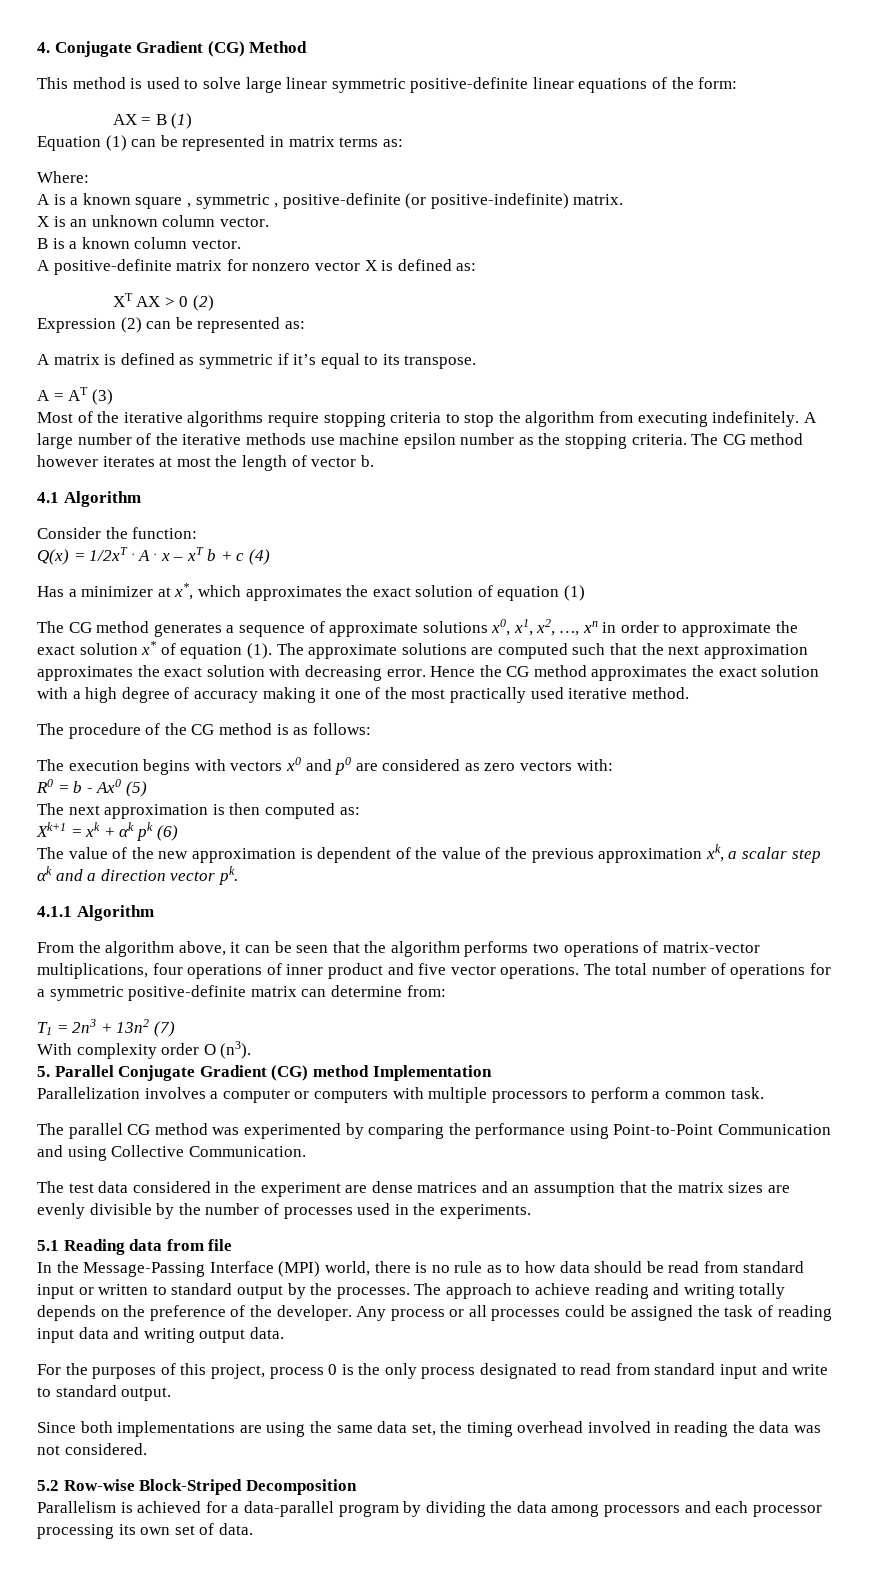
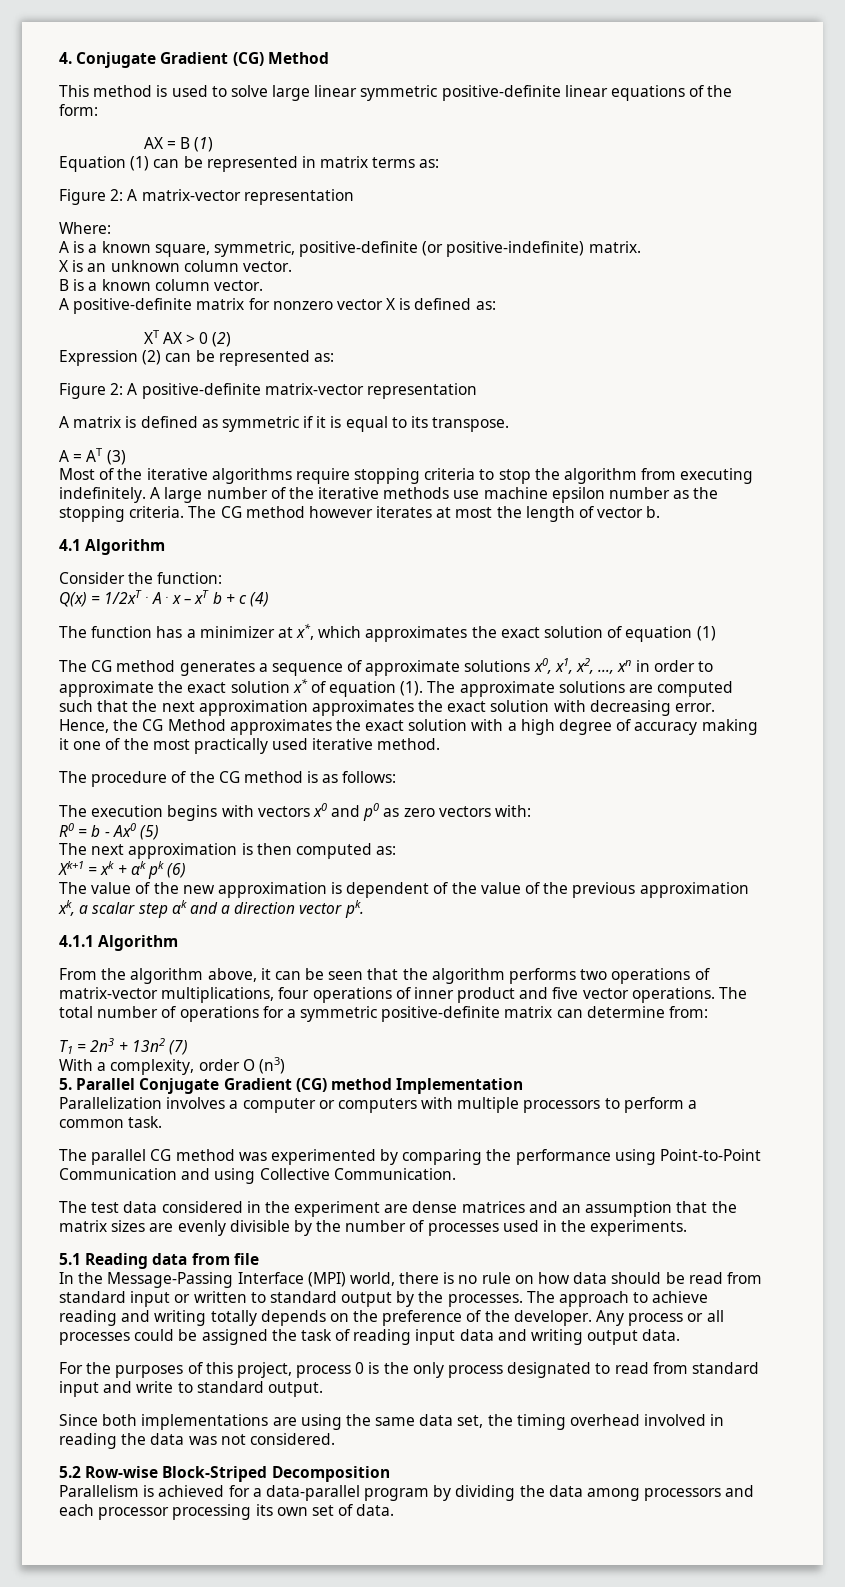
+ Figure 2: A matrix-vector representation
- A is a known square , symmetric , positive-definite (or positive-indefinite) matrix.
+ A is a known square, symmetric, positive-definite (or positive-indefinite) matrix.
+ Figure 2: A positive-definite matrix-vector representation
- A matrix is defined as symmetric if it’s equal to its transpose.
+ A matrix is defined as symmetric if it is equal to its transpose.
- Has a minimizer at x*, which approximates the exact solution of equation (1)
+ The function has a minimizer at x*, which approximates the exact solution of equation (1)
- Hence the CG method approximates the exact solution with a high degree of accuracy making it one of the most practically used iterative method.
+ Hence, the CG Method approximates the exact solution with a high degree of accuracy making it one of the most practically used iterative method.
- The execution begins with vectors x0 and p0 are considered as zero vectors with:
+ The execution begins with vectors x0 and p0 as zero vectors with:
- With complexity order O (n3).
+ With a complexity, order O (n3)
- In the Message-Passing Interface (MPI) world, there is no rule as to how data should be read from standard input or written to standard output by the processes.
+ In the Message-Passing Interface (MPI) world, there is no rule on how data should be read from standard input or written to standard output by the processes.

